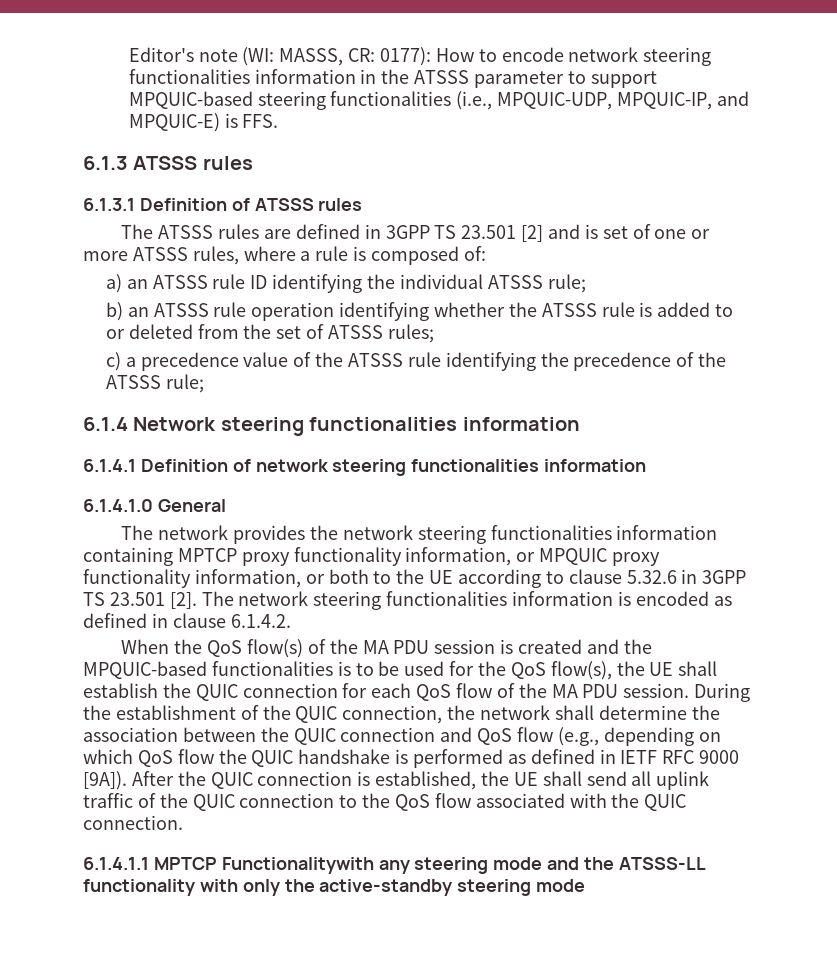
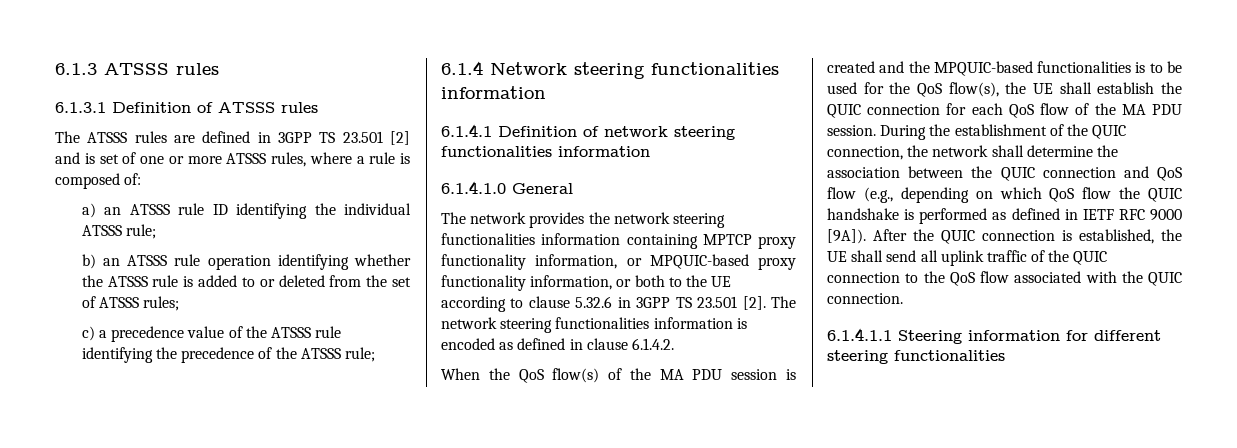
- Editor's note (WI: MASSS, CR: 0177): How to encode network steering functionalities information in the ATSSS parameter to support MPQUIC-based steering functionalities (i.e., MPQUIC-UDP, MPQUIC-IP, and MPQUIC-E) is FFS.
- The network provides the network steering functionalities information containing MPTCP proxy functionality information, or MPQUIC proxy functionality information, or both to the UE according to clause 5.32.6 in 3GPP TS 23.501 [2].
+ The network provides the network steering functionalities information containing MPTCP proxy functionality information, or MPQUIC-based proxy functionality information, or both to the UE according to clause 5.32.6 in 3GPP TS 23.501 [2].
- 6.1.4.1.1 MPTCP Functionalitywith any steering mode and the ATSSS-LL functionality with only the active-standby steering mode
+ 6.1.4.1.1 Steering information for different steering functionalities

